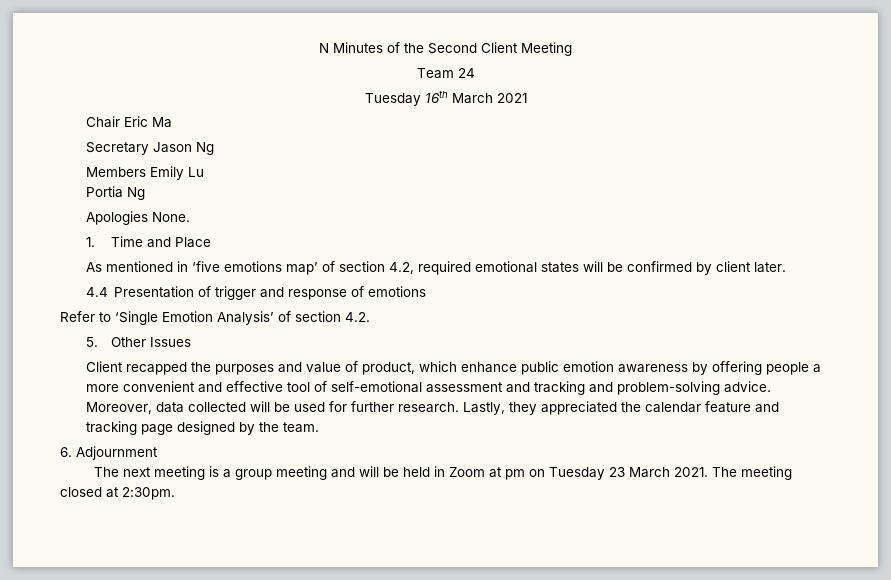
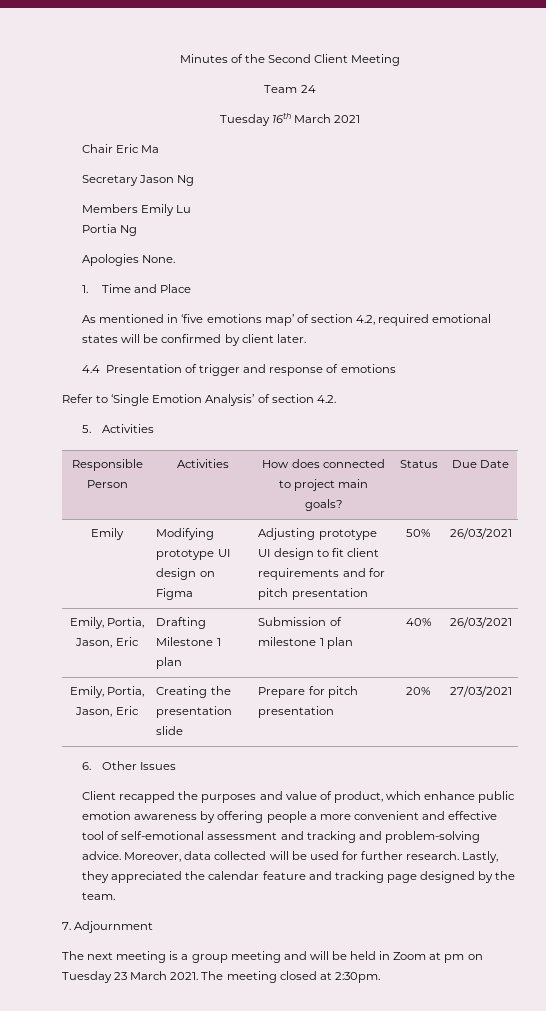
- N Minutes of the Second Client Meeting
+ Minutes of the Second Client Meeting
- 5. Other Issues
+ 5. Activities
+ Responsible Person | Activities | How does connected to project main goals? | Status | Due Date
+ Emily | Modifying prototype UI design on Figma | Adjusting prototype UI design to fit client requirements and for pitch presentation | 50% | 26/03/2021
+ Emily, Portia, Jason, Eric | Drafting Milestone 1 plan | Submission of milestone 1 plan | 40% | 26/03/2021
+ Emily, Portia, Jason, Eric | Creating the presentation slide | Prepare for pitch presentation | 20% | 27/03/2021
+ 6. Other Issues
- 6. Adjournment
+ 7. Adjournment

